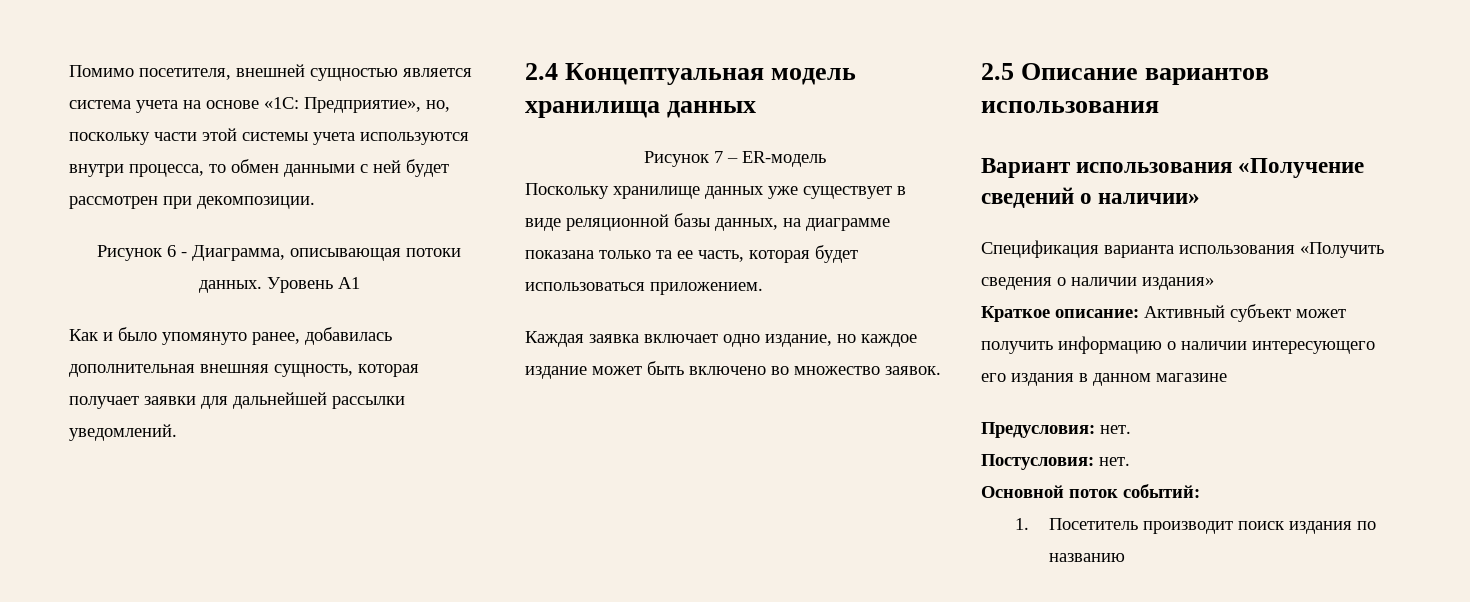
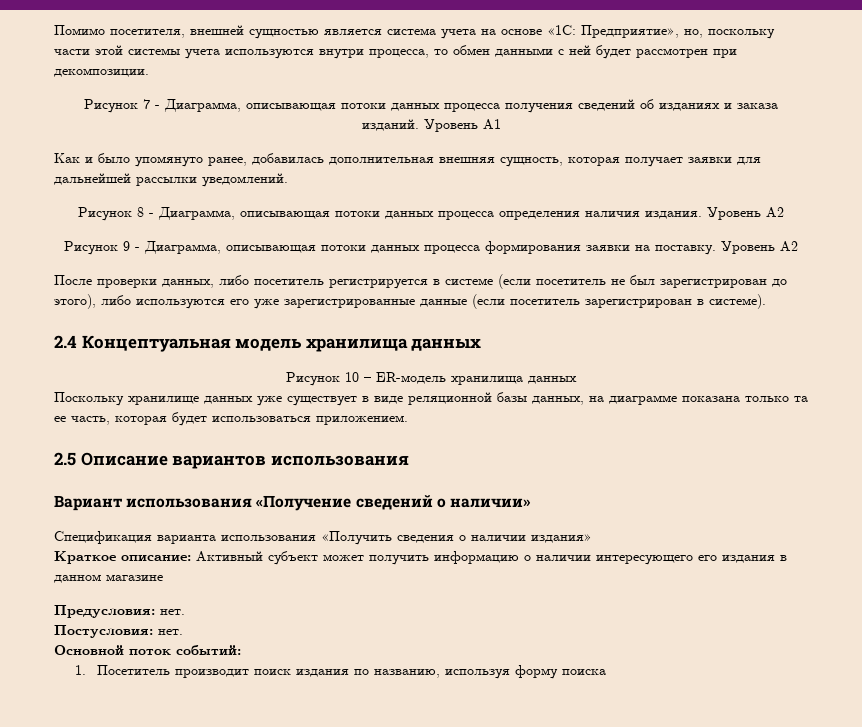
- Рисунок 6 - Диаграмма, описывающая потоки данных.
+ Рисунок 7 - Диаграмма, описывающая потоки данных процесса получения сведений об изданиях и заказа изданий.
+ Рисунок 8 - Диаграмма, описывающая потоки данных процесса определения наличия издания. Уровень A2
+ Рисунок 9 - Диаграмма, описывающая потоки данных процесса формирования заявки на поставку. Уровень A2
+ После проверки данных, либо посетитель регистрируется в системе (если посетитель не был зарегистрирован до этого), либо используются его уже зарегистрированные данные (если посетитель зарегистрирован в системе).
- Рисунок 7 – ER-модель
+ Рисунок 10 – ER-модель хранилища данных
- Каждая заявка включает одно издание, но каждое издание может быть включено во множество заявок.
- 1. Посетитель производит поиск издания по названию
+ 1. Посетитель производит поиск издания по названию, используя форму поиска

